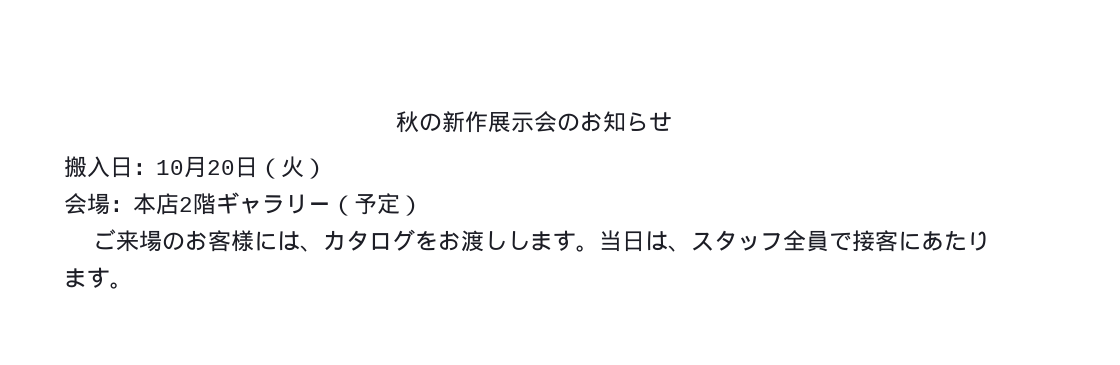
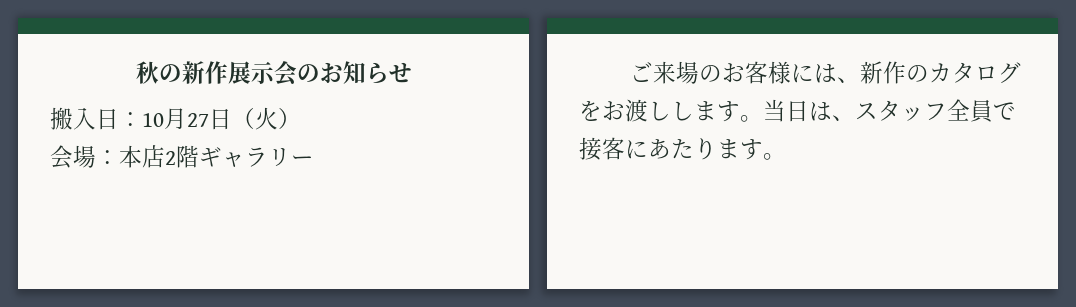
- 搬入日：10月20日（火）
+ 搬入日：10月27日（火）
- 会場：本店2階ギャラリー（予定）
+ 会場：本店2階ギャラリー
- ご来場のお客様には、カタログをお渡しします。
+ ご来場のお客様には、新作のカタログをお渡しします。

